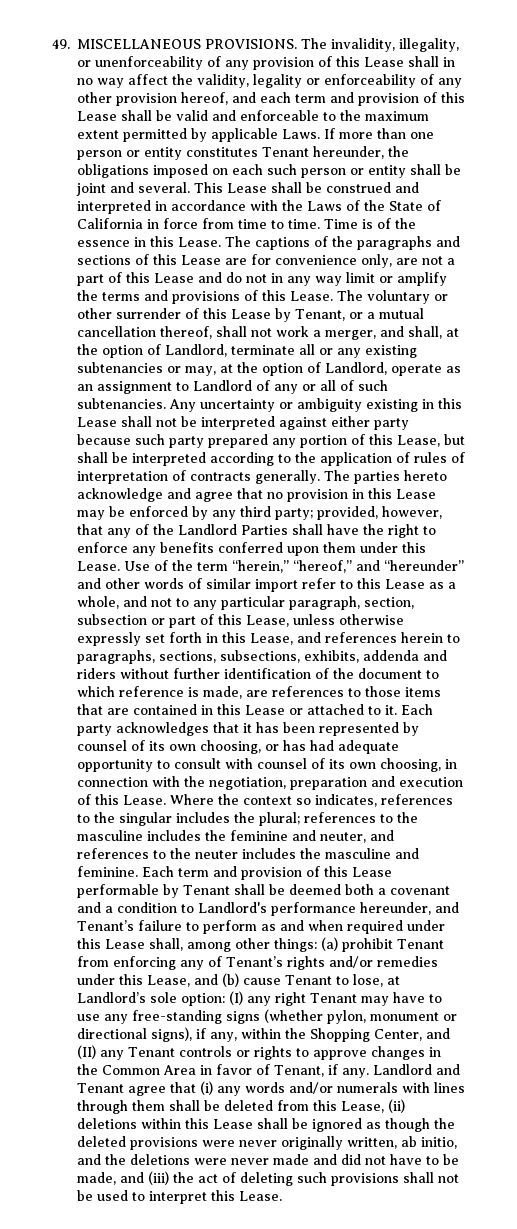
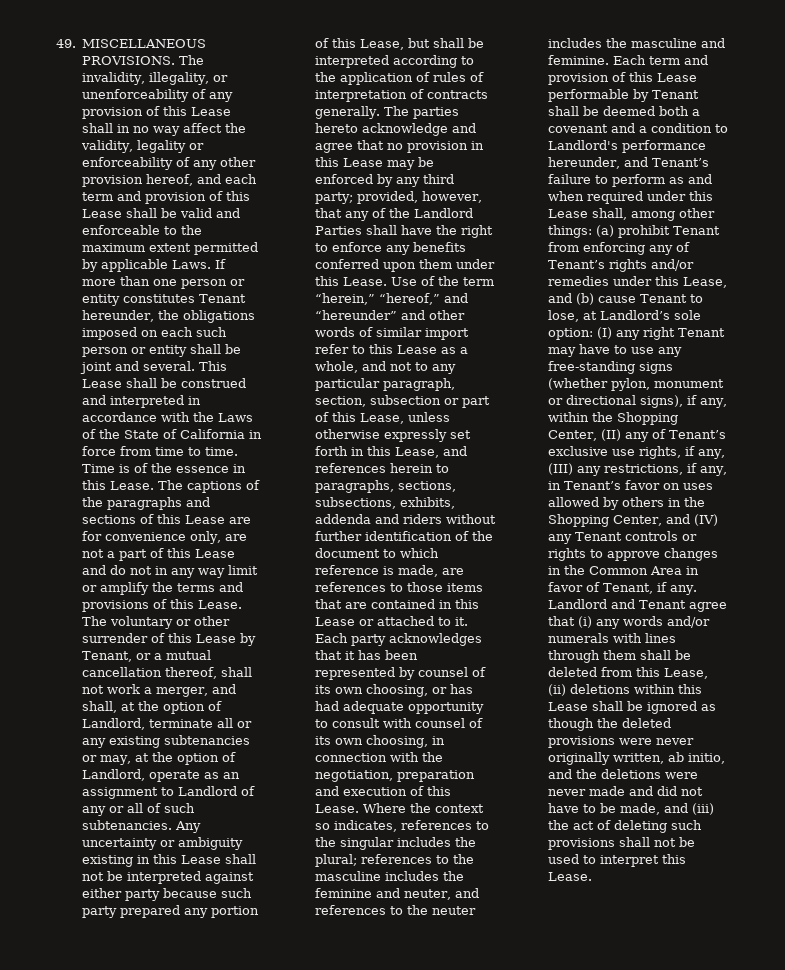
- (I) any right Tenant may have to use any free-standing signs (whether pylon, monument or directional signs), if any, within the Shopping Center, and (II) any Tenant controls or rights to approve changes in the Common Area in favor of Tenant, if any.
+ (I) any right Tenant may have to use any free-standing signs (whether pylon, monument or directional signs), if any, within the Shopping Center, (II) any of Tenant’s exclusive use rights, if any, (III) any restrictions, if any, in Tenant’s favor on uses allowed by others in the Shopping Center, and (IV) any Tenant controls or rights to approve changes in the Common Area in favor of Tenant, if any.

